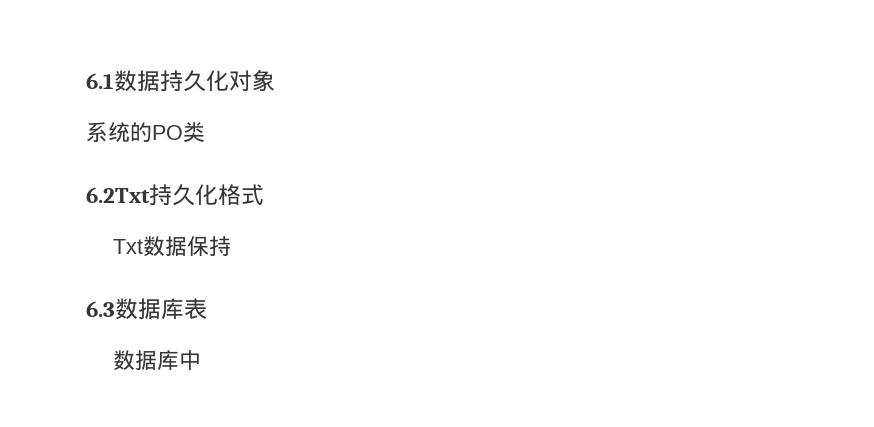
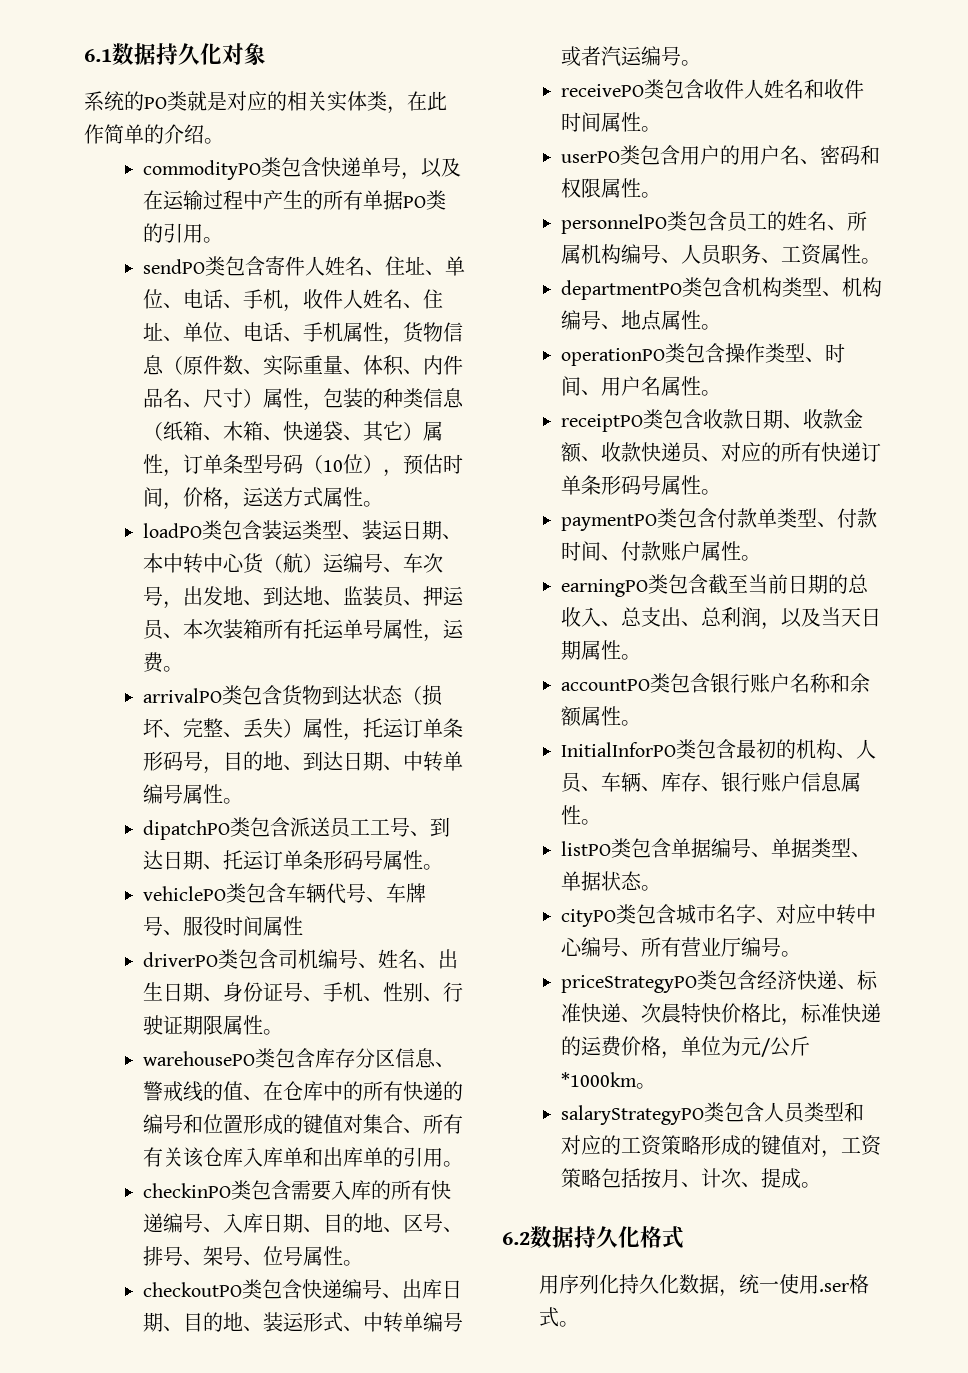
- 系统的PO类
- 6.2Txt持久化格式
- Txt数据保持
- 6.3数据库表
- 数据库中
+ 系统的PO类就是对应的相关实体类，在此作简单的介绍。
+ commodityPO类包含快递单号，以及在运输过程中产生的所有单据PO类的引用。
+ sendPO类包含寄件人姓名、住址、单位、电话、手机，收件人姓名、住址、单位、电话、手机属性，货物信息（原件数、实际重量、体积、内件品名、尺寸）属性，包装的种类信息（纸箱、木箱、快递袋、其它）属性，订单条型号码（10位），预估时间，价格，运送方式属性。
+ loadPO类包含装运类型、装运日期、本中转中心货（航）运编号、车次号，出发地、到达地、监装员、押运员、本次装箱所有托运单号属性，运费。
+ arrivalPO类包含货物到达状态（损坏、完整、丢失）属性，托运订单条形码号，目的地、到达日期、中转单编号属性。
+ dipatchPO类包含派送员工工号、到达日期、托运订单条形码号属性。
+ vehiclePO类包含车辆代号、车牌号、服役时间属性
+ driverPO类包含司机编号、姓名、出生日期、身份证号、手机、性别、行驶证期限属性。
+ warehousePO类包含库存分区信息、警戒线的值、在仓库中的所有快递的编号和位置形成的键值对集合、所有有关该仓库入库单和出库单的引用。
+ checkinPO类包含需要入库的所有快递编号、入库日期、目的地、区号、排号、架号、位号属性。
+ checkoutPO类包含快递编号、出库日期、目的地、装运形式、中转单编号或者汽运编号。
+ receivePO类包含收件人姓名和收件时间属性。
+ userPO类包含用户的用户名、密码和权限属性。
+ personnelPO类包含员工的姓名、所属机构编号、人员职务、工资属性。
+ departmentPO类包含机构类型、机构编号、地点属性。
+ operationPO类包含操作类型、时间、用户名属性。
+ receiptPO类包含收款日期、收款金额、收款快递员、对应的所有快递订单条形码号属性。
+ paymentPO类包含付款单类型、付款时间、付款账户属性。
+ earningPO类包含截至当前日期的总收入、总支出、总利润，以及当天日期属性。
+ accountPO类包含银行账户名称和余额属性。
+ InitialInforPO类包含最初的机构、人员、车辆、库存、银行账户信息属性。
+ listPO类包含单据编号、单据类型、单据状态。
+ cityPO类包含城市名字、对应中转中心编号、所有营业厅编号。
+ priceStrategyPO类包含经济快递、标准快递、次晨特快价格比，标准快递的运费价格，单位为元/公斤*1000km。
+ salaryStrategyPO类包含人员类型和对应的工资策略形成的键值对，工资策略包括按月、计次、提成。
+ 6.2数据持久化格式
+ 用序列化持久化数据，统一使用.ser格式。

